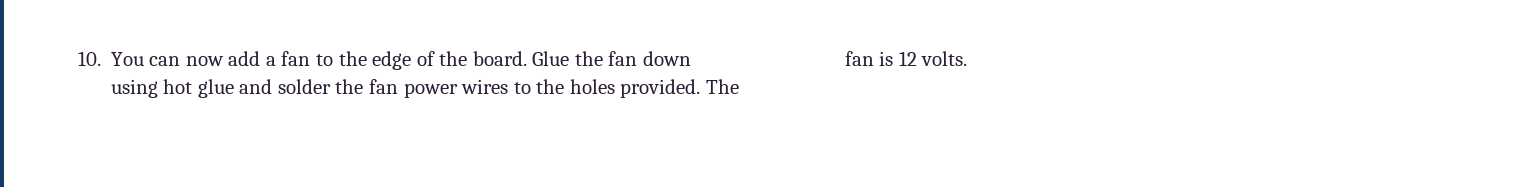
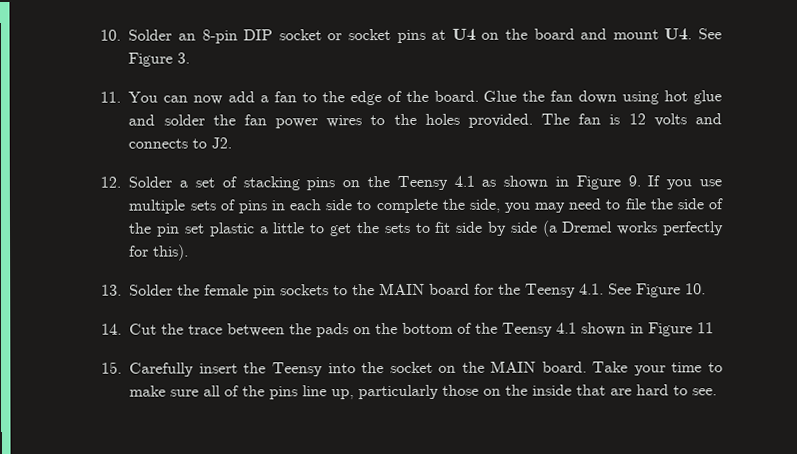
- 10. You can now add a fan to the edge of the board.
+ 10. Solder an 8-pin DIP socket or socket pins at U4 on the board and mount U4. See Figure 3.
+ 11. You can now add a fan to the edge of the board.
- The fan is 12 volts.
+ The fan is 12 volts and connects to J2.
+ 12. Solder a set of stacking pins on the Teensy 4.1 as shown in Figure 9. If you use multiple sets of pins in each side to complete the side, you may need to file the side of the pin set plastic a little to get the sets to fit side by side (a Dremel works perfectly for this).
+ 13. Solder the female pin sockets to the MAIN board for the Teensy 4.1. See Figure 10.
+ 14. Cut the trace between the pads on the bottom of the Teensy 4.1 shown in Figure 11
+ 15. Carefully insert the Teensy into the socket on the MAIN board. Take your time to make sure all of the pins line up, particularly those on the inside that are hard to see.

